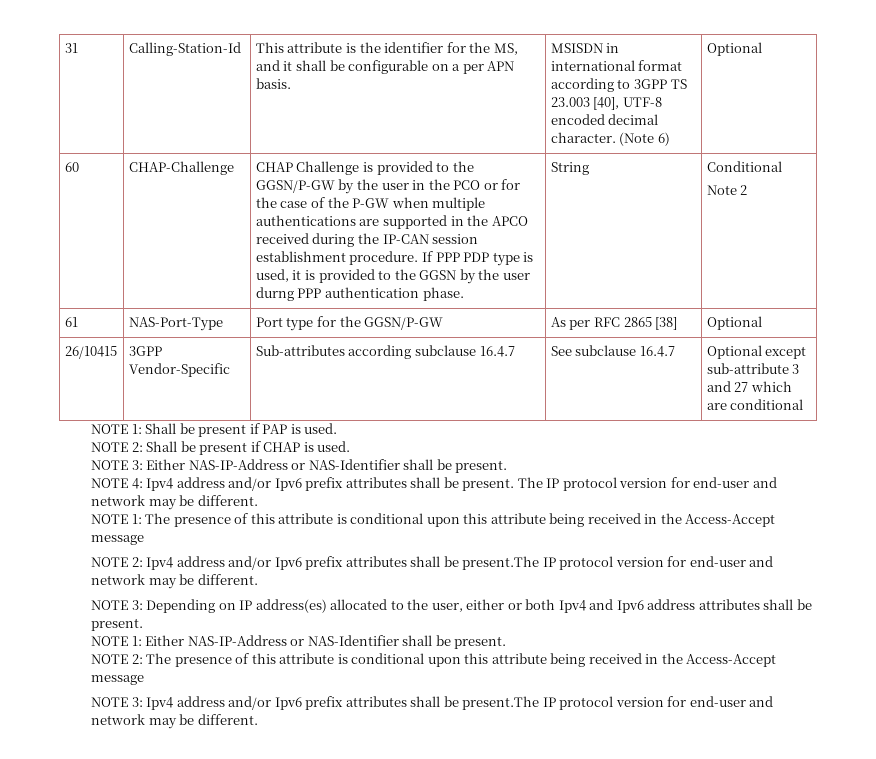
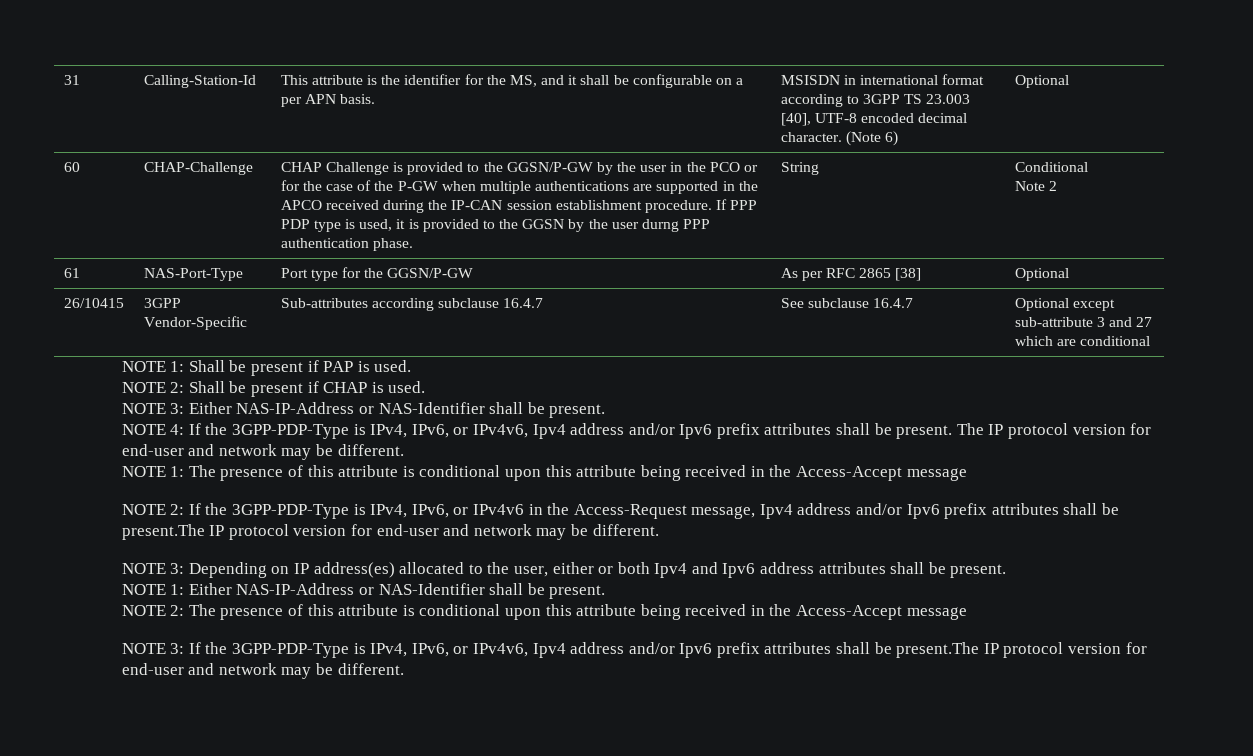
- NOTE 4: Ipv4 address and/or Ipv6 prefix attributes shall be present.
+ NOTE 4: If the 3GPP-PDP-Type is IPv4, IPv6, or IPv4v6, Ipv4 address and/or Ipv6 prefix attributes shall be present.
- NOTE 2: Ipv4 address and/or Ipv6 prefix attributes shall be present.The IP protocol version for end-user and network may be different.
+ NOTE 2: If the 3GPP-PDP-Type is IPv4, IPv6, or IPv4v6 in the Access-Request message, Ipv4 address and/or Ipv6 prefix attributes shall be present.The IP protocol version for end-user and network may be different.
- NOTE 3: Ipv4 address and/or Ipv6 prefix attributes shall be present.The IP protocol version for end-user and network may be different.
+ NOTE 3: If the 3GPP-PDP-Type is IPv4, IPv6, or IPv4v6, Ipv4 address and/or Ipv6 prefix attributes shall be present.The IP protocol version for end-user and network may be different.

